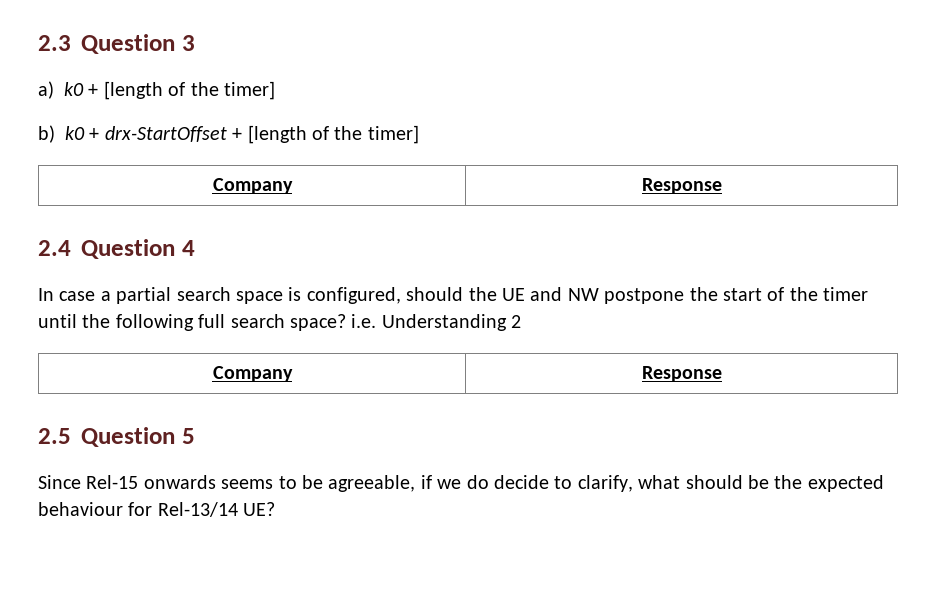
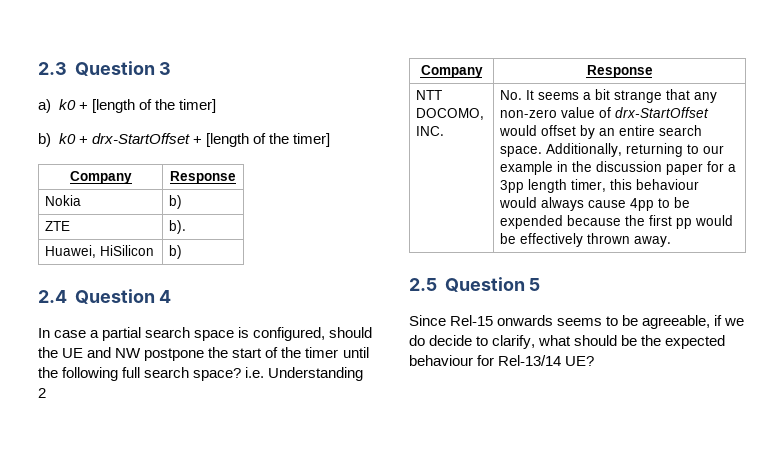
+ Nokia | b)
+ ZTE | b).
+ Huawei, HiSilicon | b)
+ NTT DOCOMO, INC. | No. It seems a bit strange that any non-zero value of drx-StartOffset would offset by an entire search space. Additionally, returning to our example in the discussion paper for a 3pp length timer, this behaviour would always cause 4pp to be expended because the first pp would be effectively thrown away.

